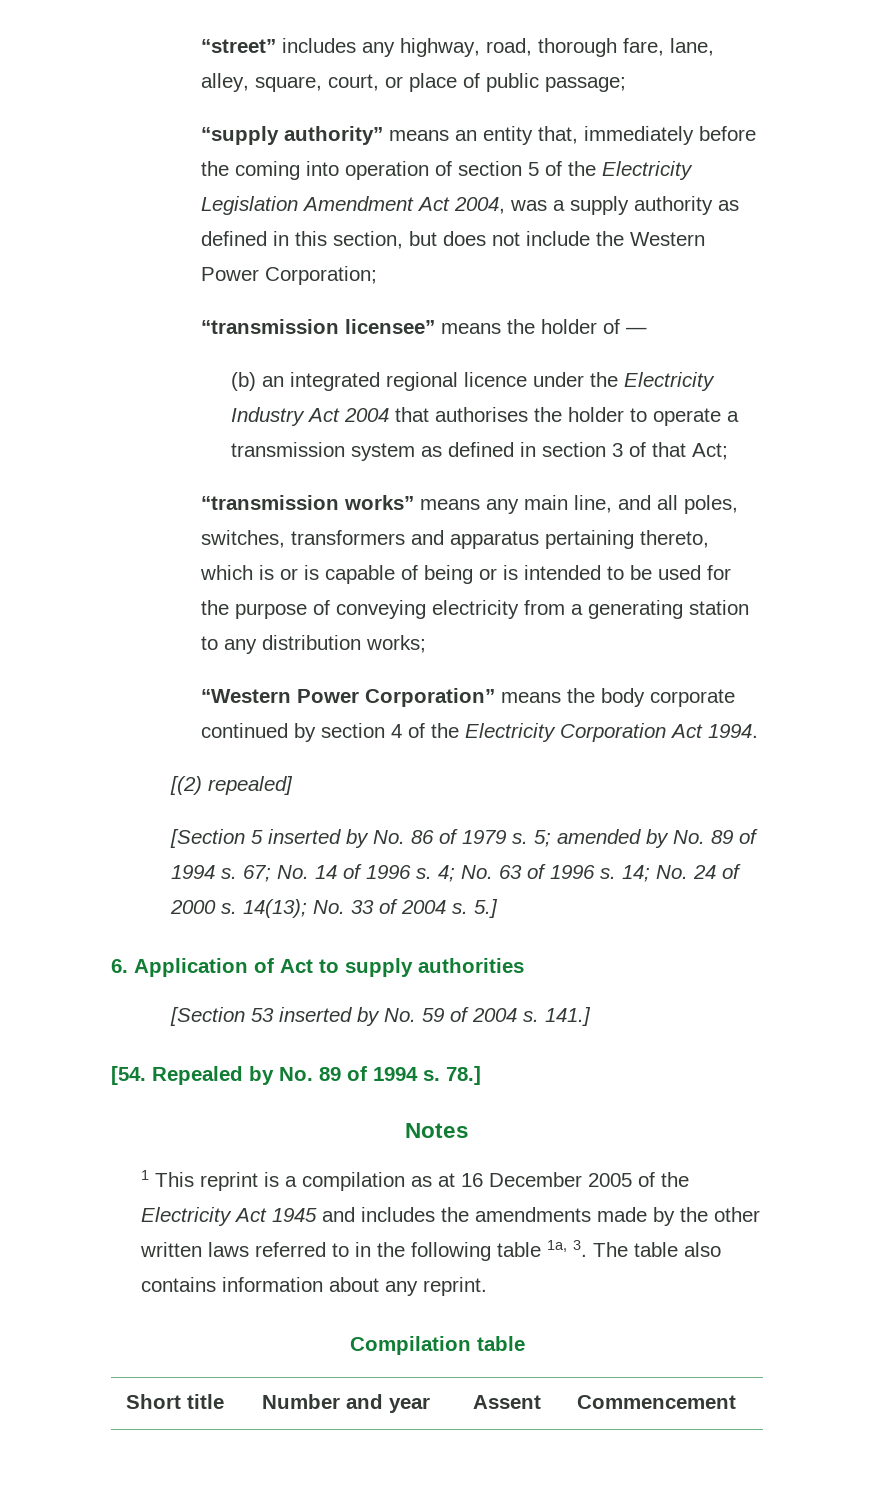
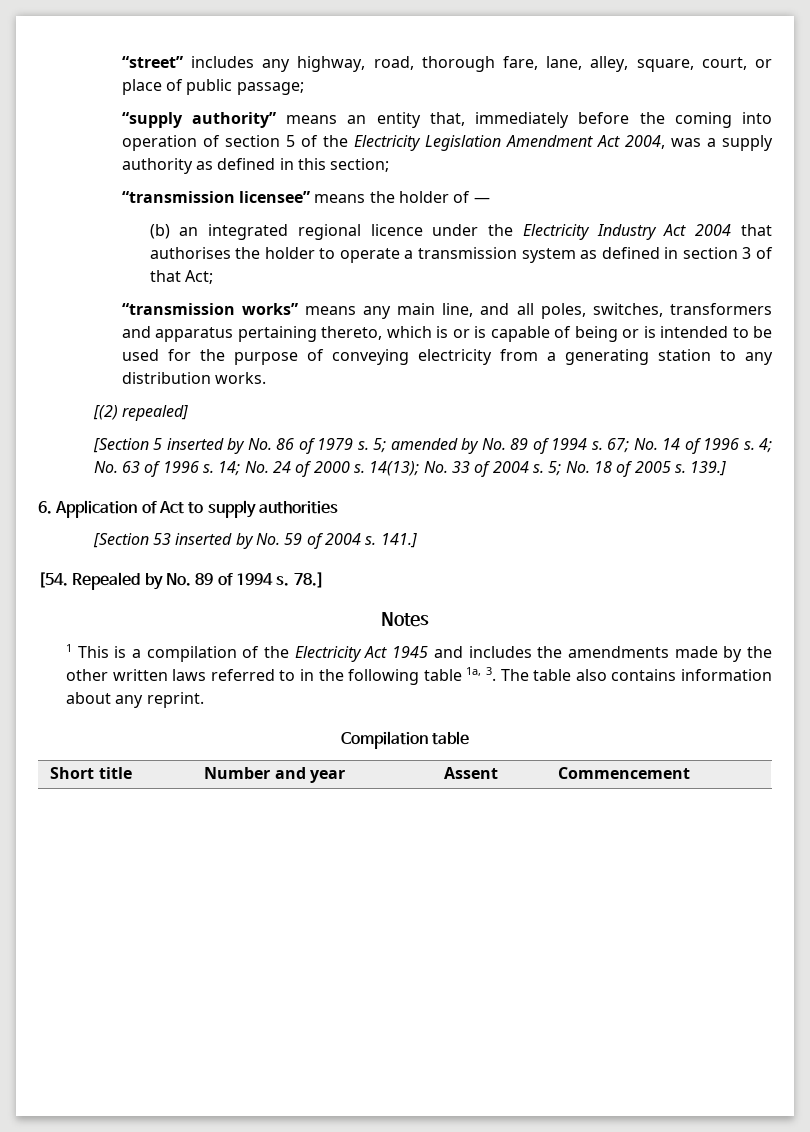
- “supply authority” means an entity that, immediately before the coming into operation of section 5 of the Electricity Legislation Amendment Act 2004, was a supply authority as defined in this section, but does not include the Western Power Corporation;
+ “supply authority” means an entity that, immediately before the coming into operation of section 5 of the Electricity Legislation Amendment Act 2004, was a supply authority as defined in this section;
- “transmission works” means any main line, and all poles, switches, transformers and apparatus pertaining thereto, which is or is capable of being or is intended to be used for the purpose of conveying electricity from a generating station to any distribution works;
- “Western Power Corporation” means the body corporate continued by section 4 of the Electricity Corporation Act 1994.
+ “transmission works” means any main line, and all poles, switches, transformers and apparatus pertaining thereto, which is or is capable of being or is intended to be used for the purpose of conveying electricity from a generating station to any distribution works.
- 5.]
+ 5; No. 18 of 2005 s. 139.]
- 1 This reprint is a compilation as at 16 December 2005 of the Electricity Act 1945 and includes the amendments made by the other written laws referred to in the following table 1a, 3. The table also contains information about any reprint.
+ 1 This is a compilation of the Electricity Act 1945 and includes the amendments made by the other written laws referred to in the following table 1a, 3. The table also contains information about any reprint.

